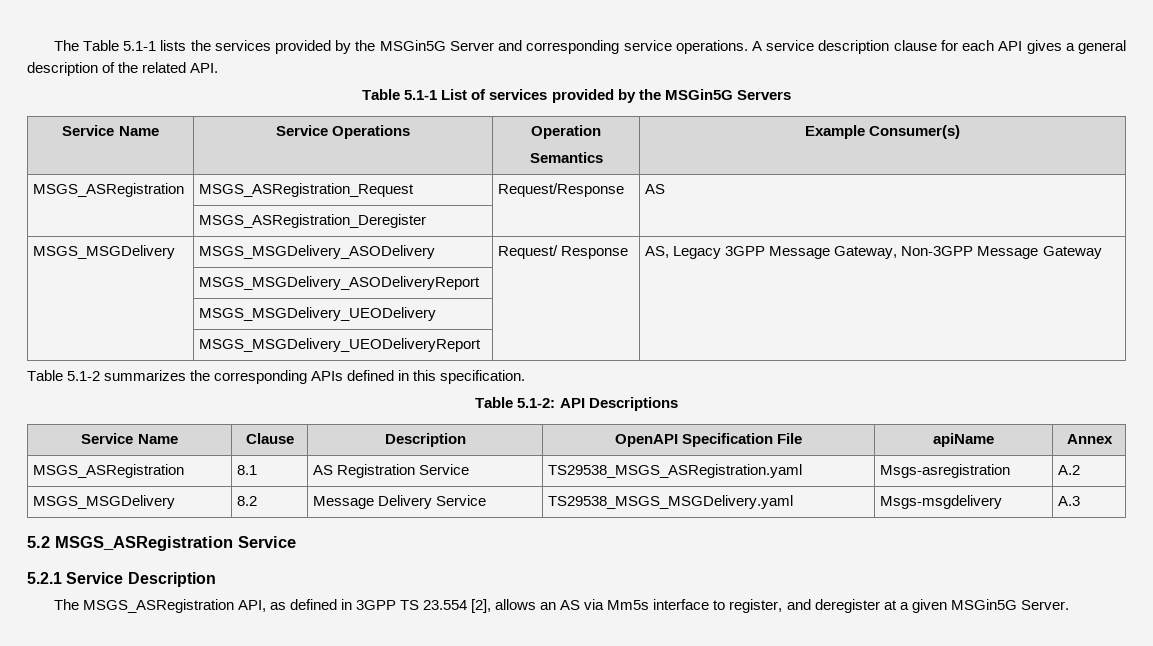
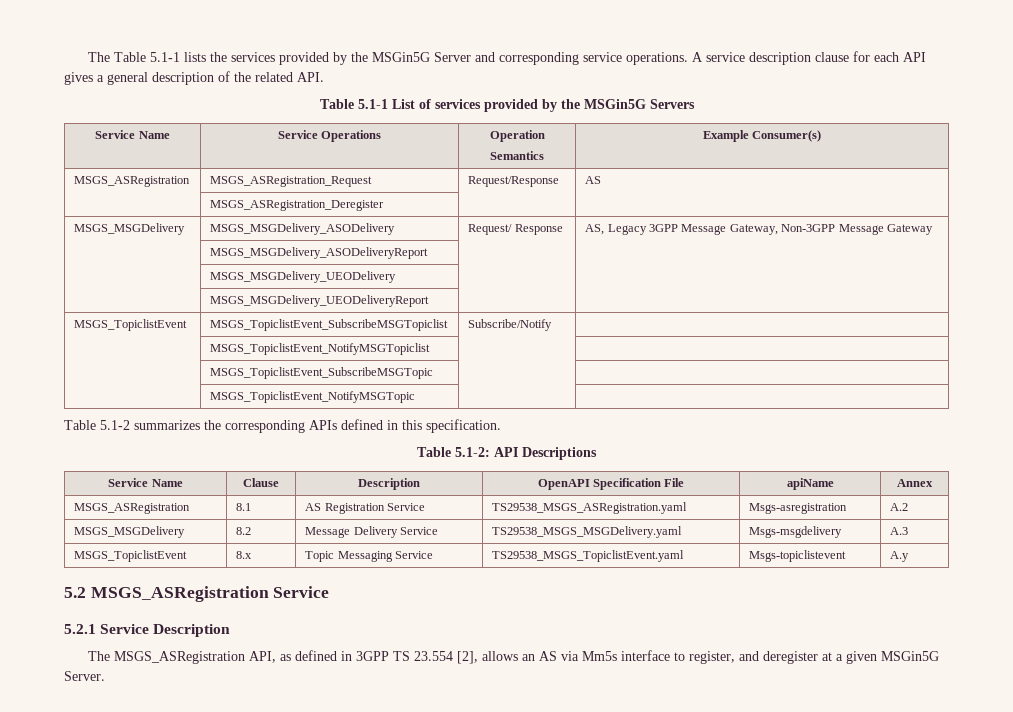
+ MSGS_TopiclistEvent | MSGS_TopiclistEvent_SubscribeMSGTopiclist | Subscribe/Notify |
+ | MSGS_TopiclistEvent_NotifyMSGTopiclist | |
+ | MSGS_TopiclistEvent_SubscribeMSGTopic | |
+ | MSGS_TopiclistEvent_NotifyMSGTopic | |
+ MSGS_TopiclistEvent | 8.x | Topic Messaging Service | TS29538_MSGS_TopiclistEvent.yaml | Msgs-topiclistevent | A.y

